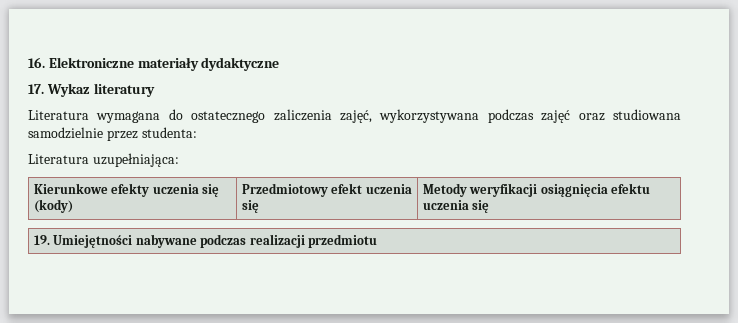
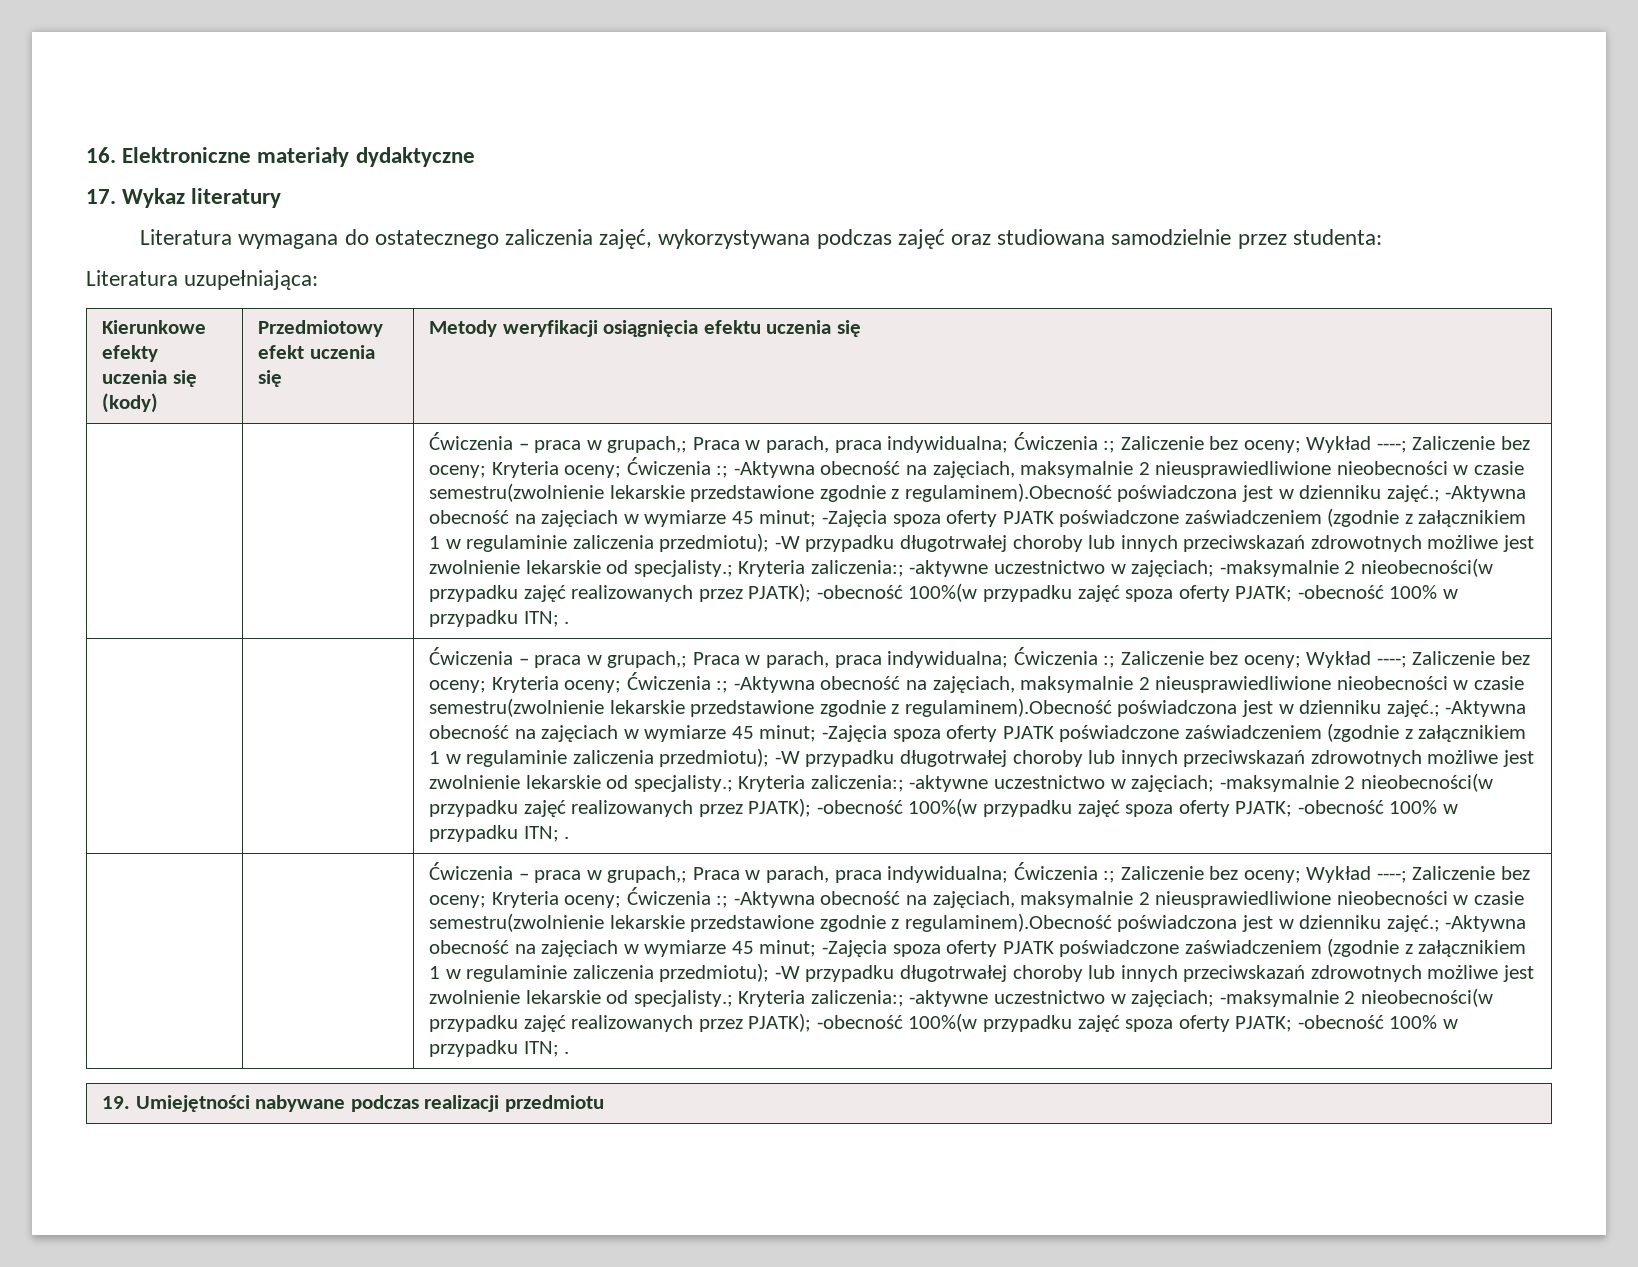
  Kierunkowe efekty uczenia się (kody) | Przedmiotowy efekt uczenia się | Metody weryfikacji osiągnięcia efektu uczenia się
+ | | Ćwiczenia – praca w grupach,; Praca w parach, praca indywidualna; Ćwiczenia :; Zaliczenie bez oceny; Wykład ----; Zaliczenie bez oceny; Kryteria oceny; Ćwiczenia :; -Aktywna obecność na zajęciach, maksymalnie 2 nieusprawiedliwione nieobecności w czasie semestru(zwolnienie lekarskie przedstawione zgodnie z regulaminem).Obecność poświadczona jest w dzienniku zajęć.; -Aktywna obecność na zajęciach w wymiarze 45 minut; -Zajęcia spoza oferty PJATK poświadczone zaświadczeniem (zgodnie z załącznikiem 1 w regulaminie zaliczenia przedmiotu); -W przypadku długotrwałej choroby lub innych przeciwskazań zdrowotnych możliwe jest zwolnienie lekarskie od specjalisty.; Kryteria zaliczenia:; -aktywne uczestnictwo w zajęciach; -maksymalnie 2 nieobecności(w przypadku zajęć realizowanych przez PJATK); -obecność 100%(w przypadku zajęć spoza oferty PJATK; -obecność 100% w przypadku ITN; .
+ | | Ćwiczenia – praca w grupach,; Praca w parach, praca indywidualna; Ćwiczenia :; Zaliczenie bez oceny; Wykład ----; Zaliczenie bez oceny; Kryteria oceny; Ćwiczenia :; -Aktywna obecność na zajęciach, maksymalnie 2 nieusprawiedliwione nieobecności w czasie semestru(zwolnienie lekarskie przedstawione zgodnie z regulaminem).Obecność poświadczona jest w dzienniku zajęć.; -Aktywna obecność na zajęciach w wymiarze 45 minut; -Zajęcia spoza oferty PJATK poświadczone zaświadczeniem (zgodnie z załącznikiem 1 w regulaminie zaliczenia przedmiotu); -W przypadku długotrwałej choroby lub innych przeciwskazań zdrowotnych możliwe jest zwolnienie lekarskie od specjalisty.; Kryteria zaliczenia:; -aktywne uczestnictwo w zajęciach; -maksymalnie 2 nieobecności(w przypadku zajęć realizowanych przez PJATK); -obecność 100%(w przypadku zajęć spoza oferty PJATK; -obecność 100% w przypadku ITN; .
+ | | Ćwiczenia – praca w grupach,; Praca w parach, praca indywidualna; Ćwiczenia :; Zaliczenie bez oceny; Wykład ----; Zaliczenie bez oceny; Kryteria oceny; Ćwiczenia :; -Aktywna obecność na zajęciach, maksymalnie 2 nieusprawiedliwione nieobecności w czasie semestru(zwolnienie lekarskie przedstawione zgodnie z regulaminem).Obecność poświadczona jest w dzienniku zajęć.; -Aktywna obecność na zajęciach w wymiarze 45 minut; -Zajęcia spoza oferty PJATK poświadczone zaświadczeniem (zgodnie z załącznikiem 1 w regulaminie zaliczenia przedmiotu); -W przypadku długotrwałej choroby lub innych przeciwskazań zdrowotnych możliwe jest zwolnienie lekarskie od specjalisty.; Kryteria zaliczenia:; -aktywne uczestnictwo w zajęciach; -maksymalnie 2 nieobecności(w przypadku zajęć realizowanych przez PJATK); -obecność 100%(w przypadku zajęć spoza oferty PJATK; -obecność 100% w przypadku ITN; .

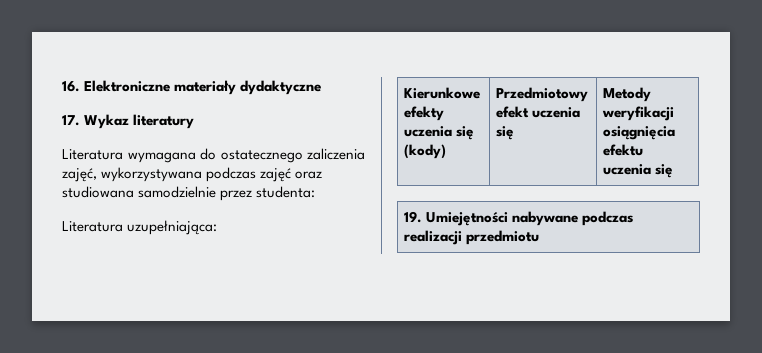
  Kierunkowe efekty uczenia się (kody) | Przedmiotowy efekt uczenia się | Metody weryfikacji osiągnięcia efektu uczenia się
- | | Ćwiczenia – praca w grupach,; Praca w parach, praca indywidualna; Ćwiczenia :; Zaliczenie bez oceny; Wykład ----; Zaliczenie bez oceny; Kryteria oceny; Ćwiczenia :; -Aktywna obecność na zajęciach, maksymalnie 2 nieusprawiedliwione nieobecności w czasie semestru(zwolnienie lekarskie przedstawione zgodnie z regulaminem).Obecność poświadczona jest w dzienniku zajęć.; -Aktywna obecność na zajęciach w wymiarze 45 minut; -Zajęcia spoza oferty PJATK poświadczone zaświadczeniem (zgodnie z załącznikiem 1 w regulaminie zaliczenia przedmiotu); -W przypadku długotrwałej choroby lub innych przeciwskazań zdrowotnych możliwe jest zwolnienie lekarskie od specjalisty.; Kryteria zaliczenia:; -aktywne uczestnictwo w zajęciach; -maksymalnie 2 nieobecności(w przypadku zajęć realizowanych przez PJATK); -obecność 100%(w przypadku zajęć spoza oferty PJATK; -obecność 100% w przypadku ITN; .
- | | Ćwiczenia – praca w grupach,; Praca w parach, praca indywidualna; Ćwiczenia :; Zaliczenie bez oceny; Wykład ----; Zaliczenie bez oceny; Kryteria oceny; Ćwiczenia :; -Aktywna obecność na zajęciach, maksymalnie 2 nieusprawiedliwione nieobecności w czasie semestru(zwolnienie lekarskie przedstawione zgodnie z regulaminem).Obecność poświadczona jest w dzienniku zajęć.; -Aktywna obecność na zajęciach w wymiarze 45 minut; -Zajęcia spoza oferty PJATK poświadczone zaświadczeniem (zgodnie z załącznikiem 1 w regulaminie zaliczenia przedmiotu); -W przypadku długotrwałej choroby lub innych przeciwskazań zdrowotnych możliwe jest zwolnienie lekarskie od specjalisty.; Kryteria zaliczenia:; -aktywne uczestnictwo w zajęciach; -maksymalnie 2 nieobecności(w przypadku zajęć realizowanych przez PJATK); -obecność 100%(w przypadku zajęć spoza oferty PJATK; -obecność 100% w przypadku ITN; .
- | | Ćwiczenia – praca w grupach,; Praca w parach, praca indywidualna; Ćwiczenia :; Zaliczenie bez oceny; Wykład ----; Zaliczenie bez oceny; Kryteria oceny; Ćwiczenia :; -Aktywna obecność na zajęciach, maksymalnie 2 nieusprawiedliwione nieobecności w czasie semestru(zwolnienie lekarskie przedstawione zgodnie z regulaminem).Obecność poświadczona jest w dzienniku zajęć.; -Aktywna obecność na zajęciach w wymiarze 45 minut; -Zajęcia spoza oferty PJATK poświadczone zaświadczeniem (zgodnie z załącznikiem 1 w regulaminie zaliczenia przedmiotu); -W przypadku długotrwałej choroby lub innych przeciwskazań zdrowotnych możliwe jest zwolnienie lekarskie od specjalisty.; Kryteria zaliczenia:; -aktywne uczestnictwo w zajęciach; -maksymalnie 2 nieobecności(w przypadku zajęć realizowanych przez PJATK); -obecność 100%(w przypadku zajęć spoza oferty PJATK; -obecność 100% w przypadku ITN; .

